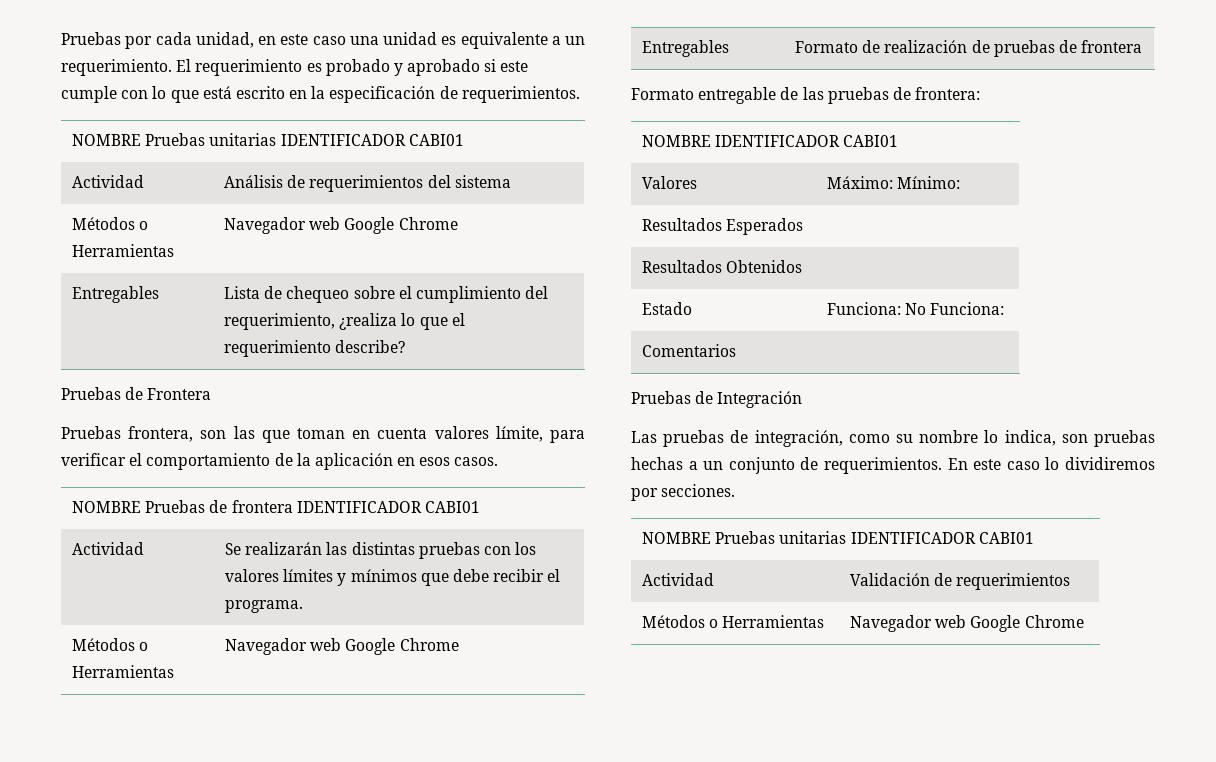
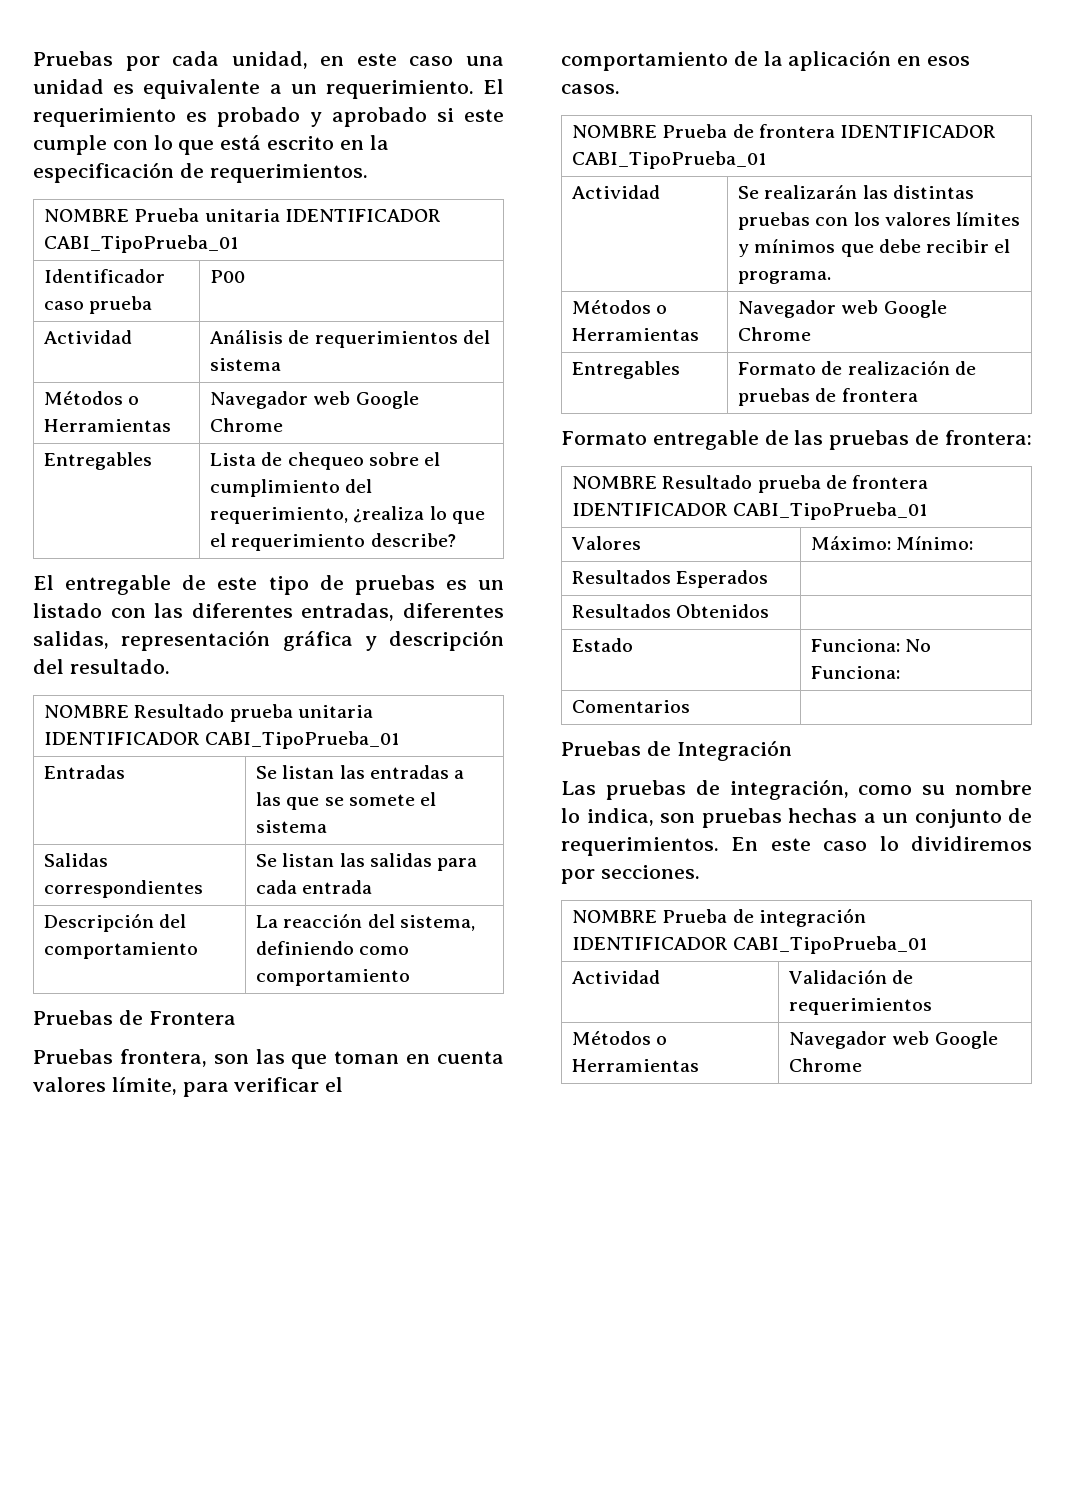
  El requerimiento es probado y aprobado si este cumple con lo que está escrito en la especificación de requerimientos.
- NOMBRE Pruebas unitarias IDENTIFICADOR CABI01
+ NOMBRE Prueba unitaria IDENTIFICADOR CABI_TipoPrueba_01
+ Identificador caso prueba | P00
+ El entregable de este tipo de pruebas es un listado con las diferentes entradas, diferentes salidas, representación gráfica y descripción del resultado.
+ NOMBRE Resultado prueba unitaria IDENTIFICADOR CABI_TipoPrueba_01
+ Entradas | Se listan las entradas a las que se somete el sistema
+ Salidas correspondientes | Se listan las salidas para cada entrada
+ Descripción del comportamiento | La reacción del sistema, definiendo como comportamiento
- NOMBRE Pruebas de frontera IDENTIFICADOR CABI01
+ NOMBRE Prueba de frontera IDENTIFICADOR CABI_TipoPrueba_01
- NOMBRE IDENTIFICADOR CABI01
+ NOMBRE Resultado prueba de frontera IDENTIFICADOR CABI_TipoPrueba_01
  En este caso lo dividiremos por secciones.
- NOMBRE Pruebas unitarias IDENTIFICADOR CABI01
+ NOMBRE Prueba de integración IDENTIFICADOR CABI_TipoPrueba_01

